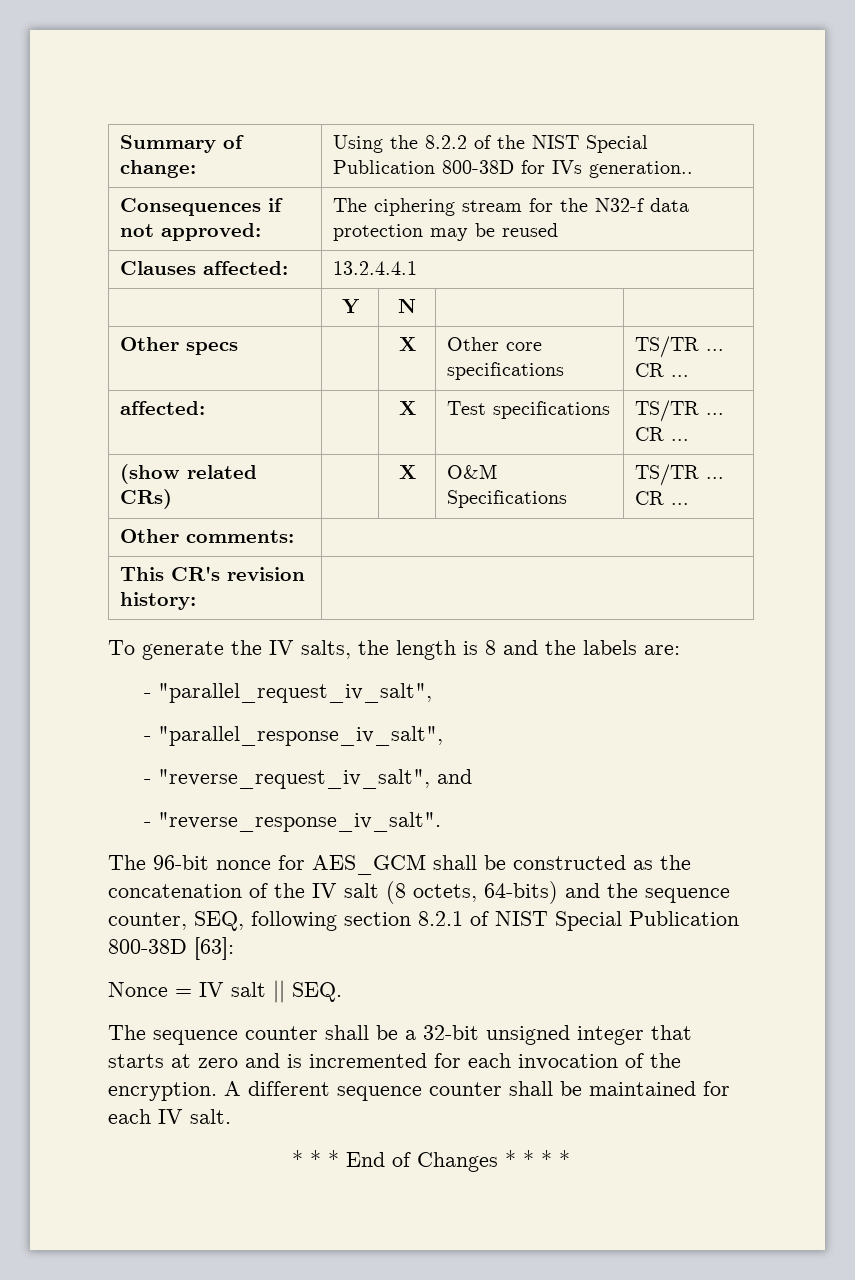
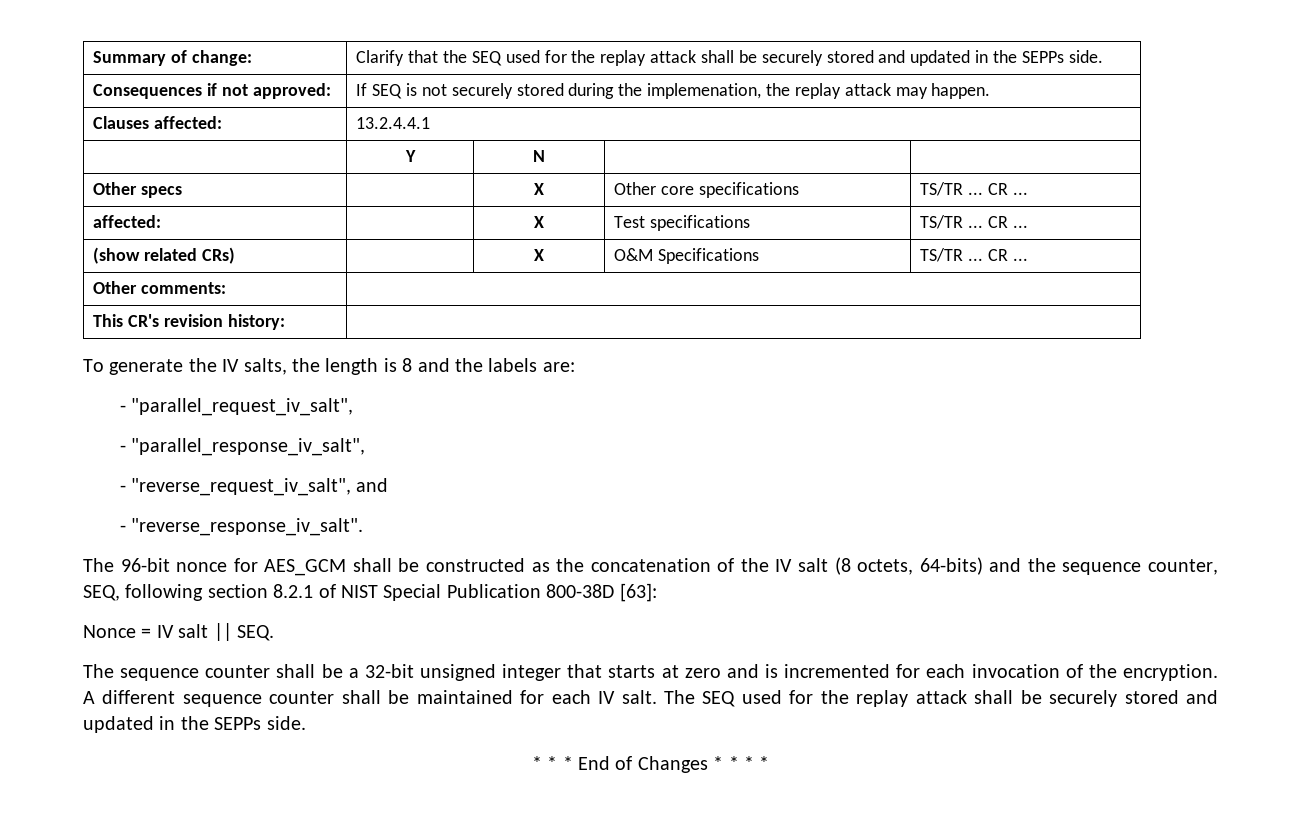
- Summary of change: | Using the 8.2.2 of the NIST Special Publication 800-38D for IVs generation..
- Consequences if not approved: | The ciphering stream for the N32-f data protection may be reused
+ Summary of change: | Clarify that the SEQ used for the replay attack shall be securely stored and updated in the SEPPs side.
+ Consequences if not approved: | If SEQ is not securely stored during the implemenation, the replay attack may happen.
+ The SEQ used for the replay attack shall be securely stored and updated in the SEPPs side.

